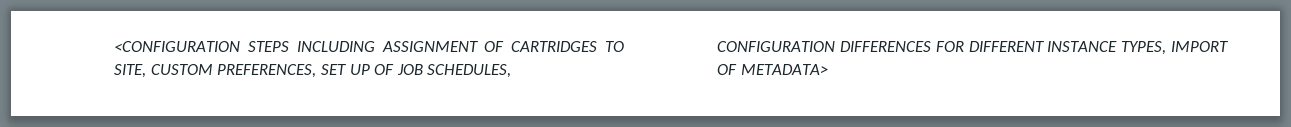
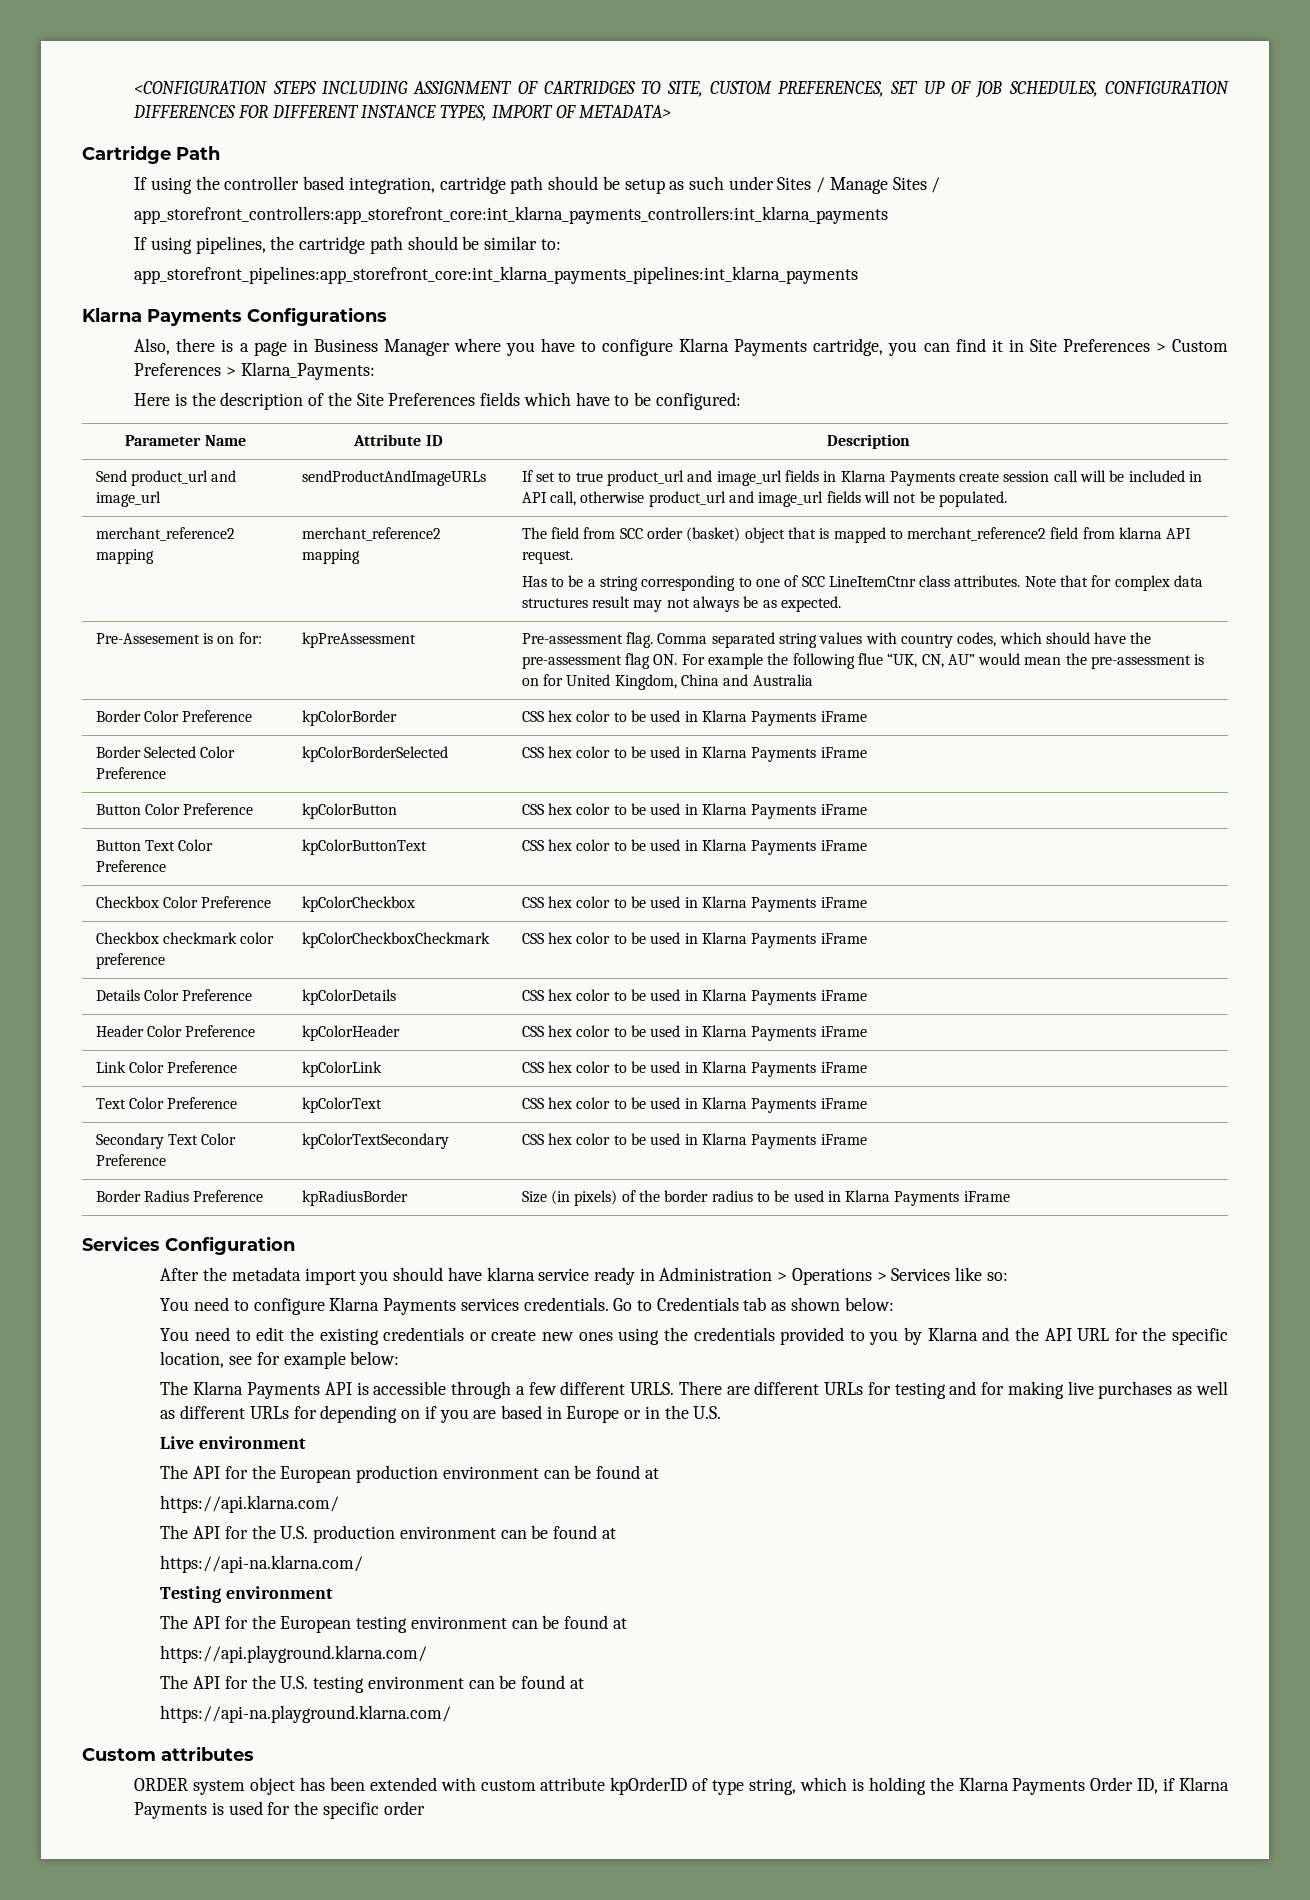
+ Cartridge Path
+ If using the controller based integration, cartridge path should be setup as such under Sites / Manage Sites /
+ app_storefront_controllers:app_storefront_core:int_klarna_payments_controllers:int_klarna_payments
+ If using pipelines, the cartridge path should be similar to:
+ app_storefront_pipelines:app_storefront_core:int_klarna_payments_pipelines:int_klarna_payments
+ Klarna Payments Configurations
+ Also, there is a page in Business Manager where you have to configure Klarna Payments cartridge, you can find it in Site Preferences > Custom Preferences > Klarna_Payments:
+ Here is the description of the Site Preferences fields which have to be configured:
+ Parameter Name | Attribute ID | Description
+ Send product_url and image_url | sendProductAndImageURLs | If set to true product_url and image_url fields in Klarna Payments create session call will be included in API call, otherwise product_url and image_url fields will not be populated.
+ merchant_reference2 mapping | merchant_reference2 mapping | The field from SCC order (basket) object that is mapped to merchant_reference2 field from klarna API request.
+ Has to be a string corresponding to one of SCC LineItemCtnr class attributes. Note that for complex data structures result may not always be as expected.
+ Pre-Assesement is on for: | kpPreAssessment | Pre-assessment flag. Comma separated string values with country codes, which should have the pre-assessment flag ON. For example the following flue “UK, CN, AU” would mean the pre-assessment is on for United Kingdom, China and Australia
+ Border Color Preference | kpColorBorder | CSS hex color to be used in Klarna Payments iFrame
+ Border Selected Color Preference | kpColorBorderSelected | CSS hex color to be used in Klarna Payments iFrame
+ Button Color Preference | kpColorButton | CSS hex color to be used in Klarna Payments iFrame
+ Button Text Color Preference | kpColorButtonText | CSS hex color to be used in Klarna Payments iFrame
+ Checkbox Color Preference | kpColorCheckbox | CSS hex color to be used in Klarna Payments iFrame
+ Checkbox checkmark color preference | kpColorCheckboxCheckmark | CSS hex color to be used in Klarna Payments iFrame
+ Details Color Preference | kpColorDetails | CSS hex color to be used in Klarna Payments iFrame
+ Header Color Preference | kpColorHeader | CSS hex color to be used in Klarna Payments iFrame
+ Link Color Preference | kpColorLink | CSS hex color to be used in Klarna Payments iFrame
+ Text Color Preference | kpColorText | CSS hex color to be used in Klarna Payments iFrame
+ Secondary Text Color Preference | kpColorTextSecondary | CSS hex color to be used in Klarna Payments iFrame
+ Border Radius Preference | kpRadiusBorder | Size (in pixels) of the border radius to be used in Klarna Payments iFrame
+ Services Configuration
+ After the metadata import you should have klarna service ready in Administration > Operations > Services like so:
+ You need to configure Klarna Payments services credentials. Go to Credentials tab as shown below:
+ You need to edit the existing credentials or create new ones using the credentials provided to you by Klarna and the API URL for the specific location, see for example below:
+ The Klarna Payments API is accessible through a few different URLS. There are different URLs for testing and for making live purchases as well as different URLs for depending on if you are based in Europe or in the U.S.
+ Live environment
+ The API for the European production environment can be found at
+ https://api.klarna.com/
+ The API for the U.S. production environment can be found at
+ https://api-na.klarna.com/
+ Testing environment
+ The API for the European testing environment can be found at
+ https://api.playground.klarna.com/
+ The API for the U.S. testing environment can be found at
+ https://api-na.playground.klarna.com/
+ Custom attributes
+ ORDER system object has been extended with custom attribute kpOrderID of type string, which is holding the Klarna Payments Order ID, if Klarna Payments is used for the specific order

